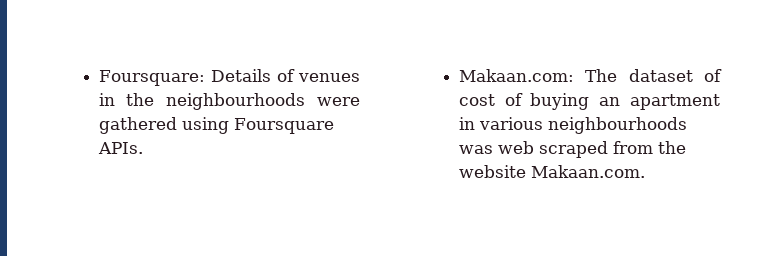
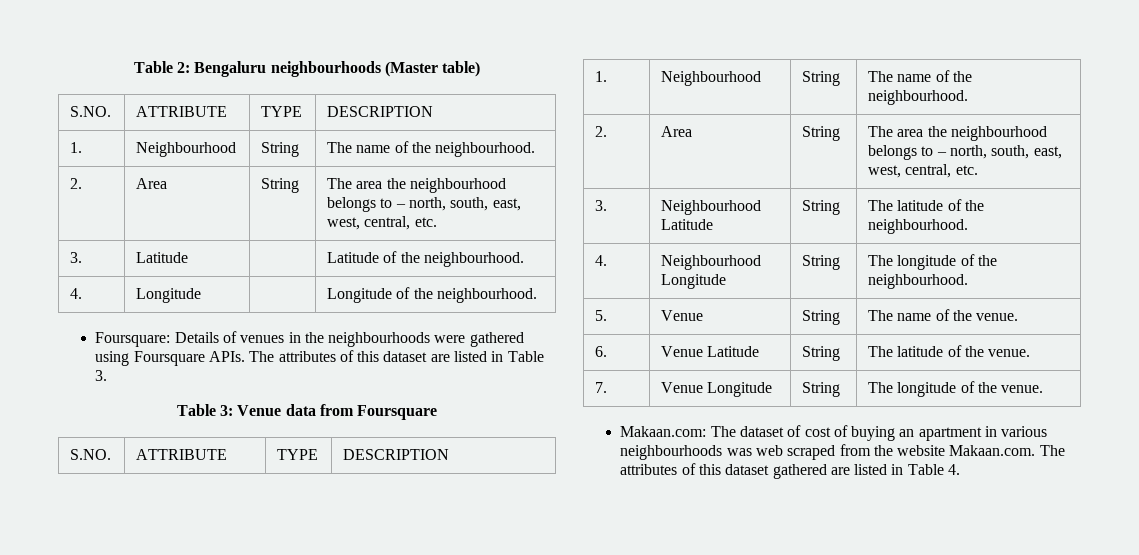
+ Table 2: Bengaluru neighbourhoods (Master table)
+ S.NO. | ATTRIBUTE | TYPE | DESCRIPTION
+ 1. | Neighbourhood | String | The name of the neighbourhood.
+ 2. | Area | String | The area the neighbourhood belongs to – north, south, east, west, central, etc.
+ 3. | Latitude | | Latitude of the neighbourhood.
+ 4. | Longitude | | Longitude of the neighbourhood.
+ The attributes of this dataset are listed in Table 3.
+ Table 3: Venue data from Foursquare
+ S.NO. | ATTRIBUTE | TYPE | DESCRIPTION
+ 1. | Neighbourhood | String | The name of the neighbourhood.
+ 2. | Area | String | The area the neighbourhood belongs to – north, south, east, west, central, etc.
+ 3. | Neighbourhood Latitude | String | The latitude of the neighbourhood.
+ 4. | Neighbourhood Longitude | String | The longitude of the neighbourhood.
+ 5. | Venue | String | The name of the venue.
+ 6. | Venue Latitude | String | The latitude of the venue.
+ 7. | Venue Longitude | String | The longitude of the venue.
- Makaan.com: The dataset of cost of buying an apartment in various neighbourhoods was web scraped from the website Makaan.com.
+ Makaan.com: The dataset of cost of buying an apartment in various neighbourhoods was web scraped from the website Makaan.com. The attributes of this dataset gathered are listed in Table 4.

